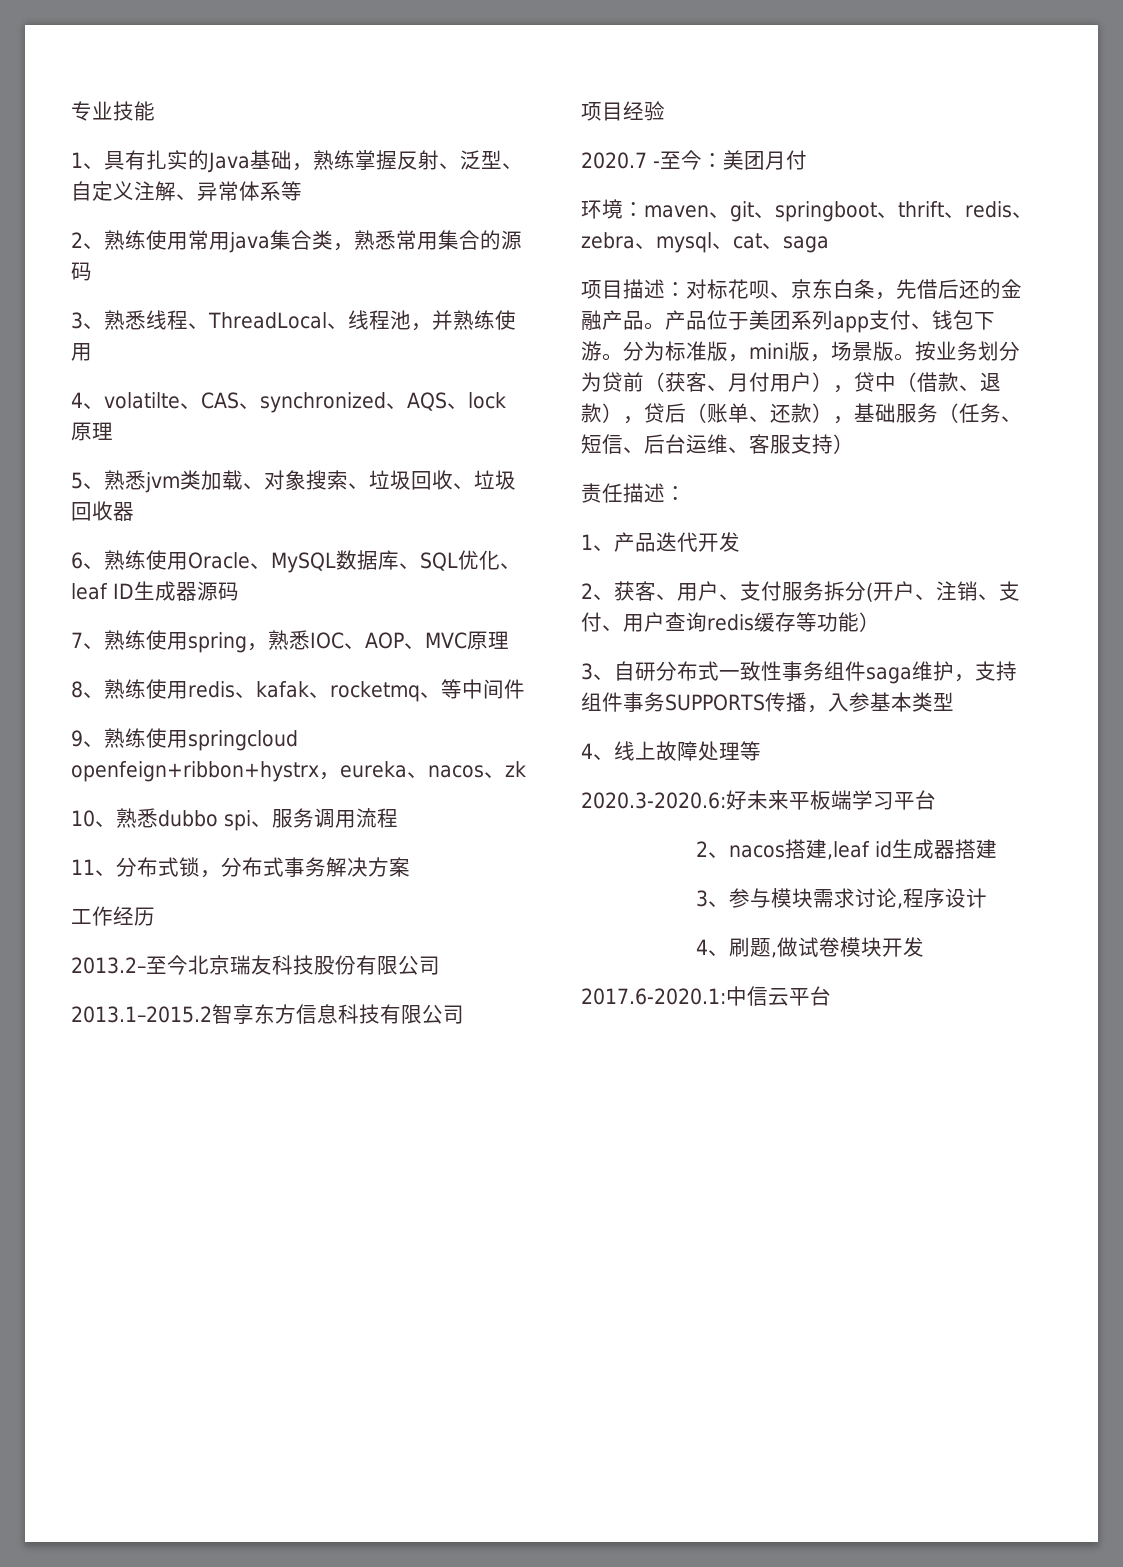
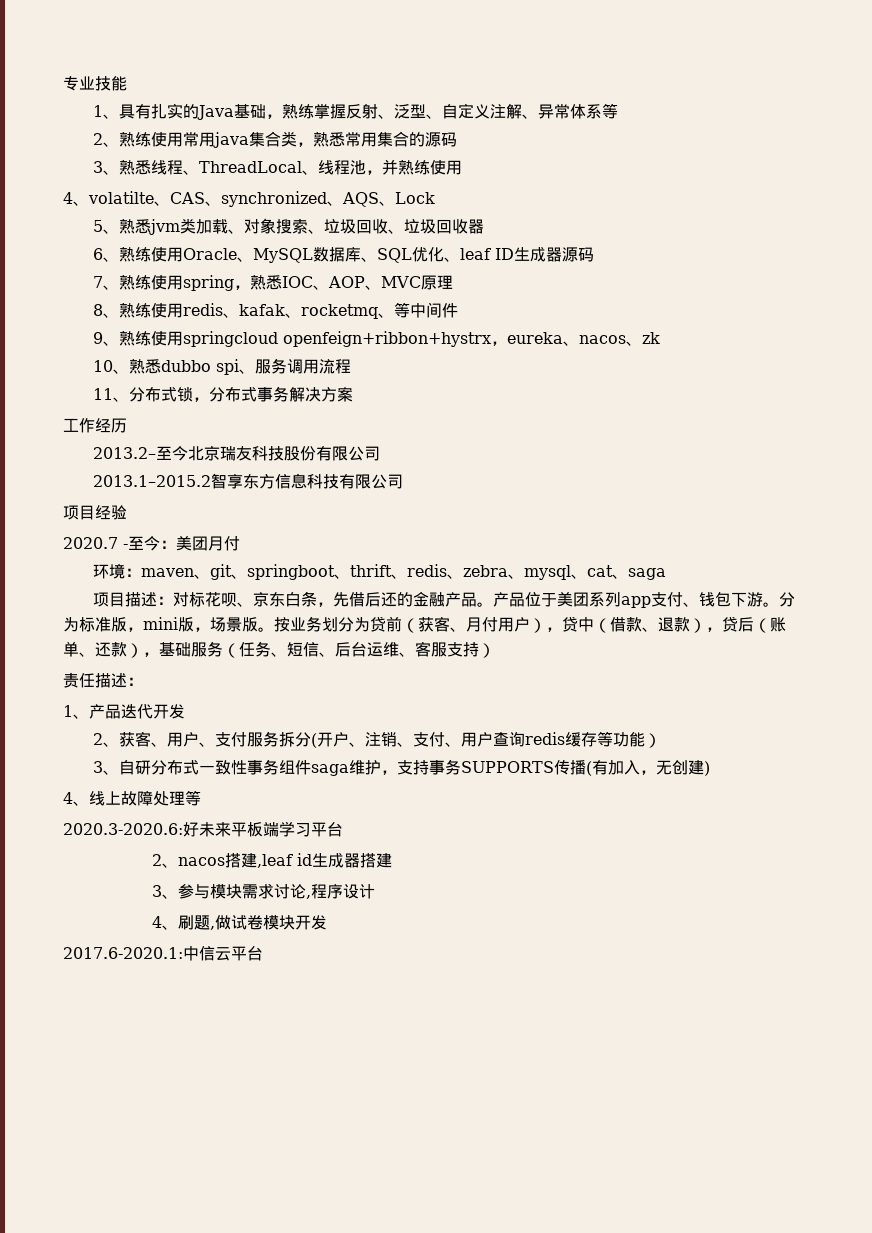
- 4、volatilte、CAS、synchronized、AQS、lock原理
+ 4、volatilte、CAS、synchronized、AQS、Lock
- 3、自研分布式一致性事务组件saga维护，支持组件事务SUPPORTS传播，入参基本类型
+ 3、自研分布式一致性事务组件saga维护，支持事务SUPPORTS传播(有加入，无创建)

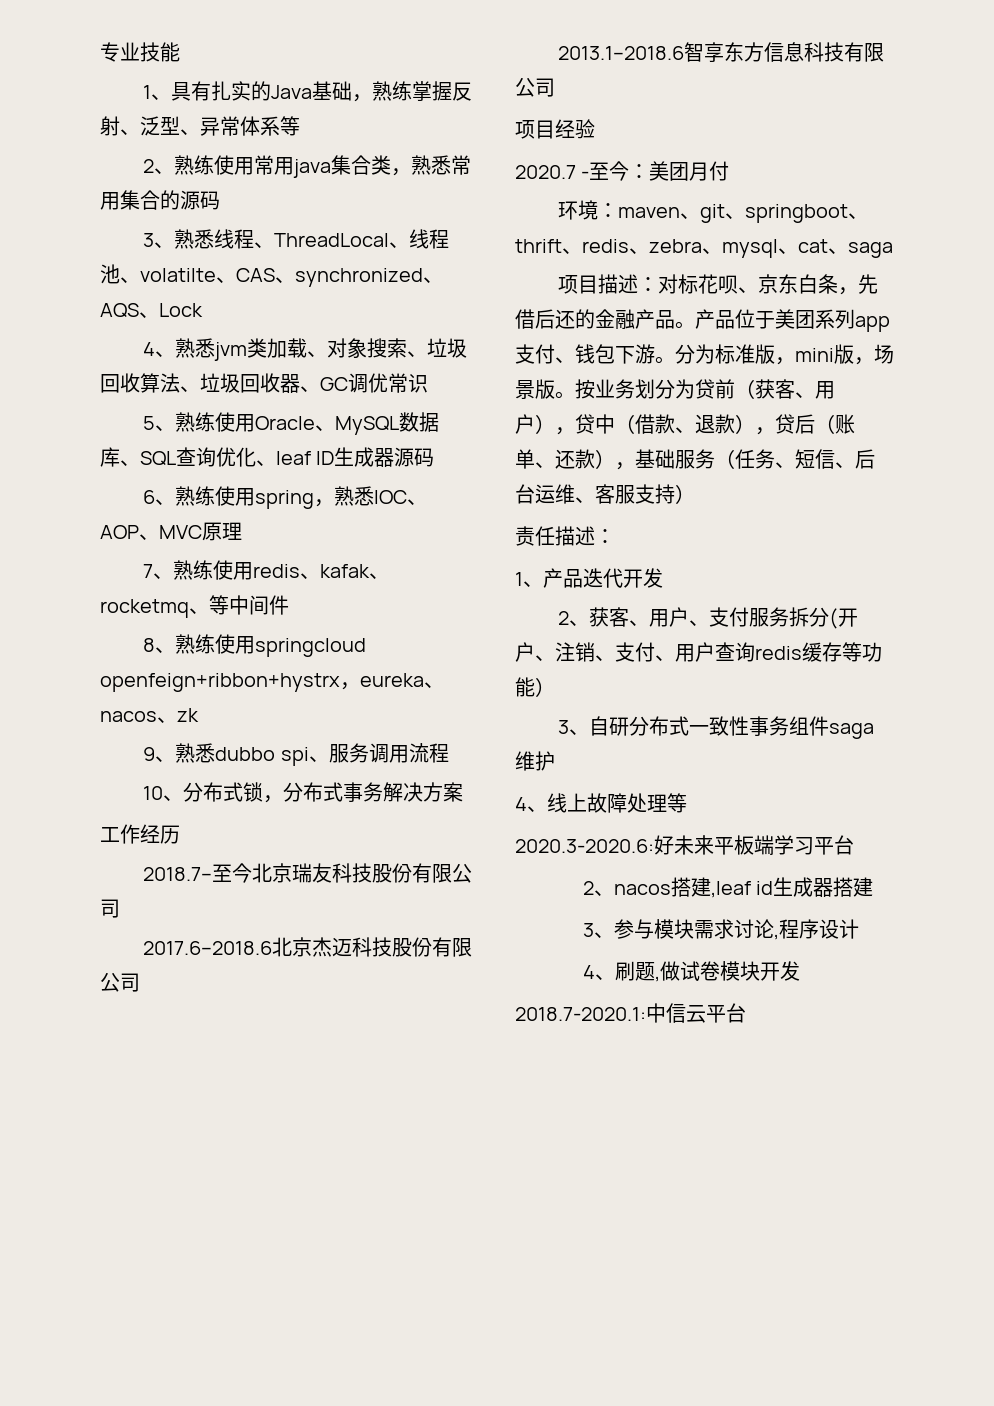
- 1、具有扎实的Java基础，熟练掌握反射、泛型、自定义注解、异常体系等
+ 1、具有扎实的Java基础，熟练掌握反射、泛型、异常体系等
- 3、熟悉线程、ThreadLocal、线程池，并熟练使用
- 4、volatilte、CAS、synchronized、AQS、Lock
+ 3、熟悉线程、ThreadLocal、线程池、volatilte、CAS、synchronized、AQS、Lock
- 5、熟悉jvm类加载、对象搜索、垃圾回收、垃圾回收器
- 6、熟练使用Oracle、MySQL数据库、SQL优化、leaf ID生成器源码
+ 4、熟悉jvm类加载、对象搜索、垃圾回收算法、垃圾回收器、GC调优常识
+ 5、熟练使用Oracle、MySQL数据库、SQL查询优化、leaf ID生成器源码
- 7、熟练使用spring，熟悉IOC、AOP、MVC原理
+ 6、熟练使用spring，熟悉IOC、AOP、MVC原理
- 8、熟练使用redis、kafak、rocketmq、等中间件
+ 7、熟练使用redis、kafak、rocketmq、等中间件
- 9、熟练使用springcloud openfeign+ribbon+hystrx，eureka、nacos、zk
+ 8、熟练使用springcloud openfeign+ribbon+hystrx，eureka、nacos、zk
- 10、熟悉dubbo spi、服务调用流程
+ 9、熟悉dubbo spi、服务调用流程
- 11、分布式锁，分布式事务解决方案
+ 10、分布式锁，分布式事务解决方案
- 2013.2–至今北京瑞友科技股份有限公司
+ 2018.7–至今北京瑞友科技股份有限公司
- 2013.1–2015.2智享东方信息科技有限公司
+ 2017.6–2018.6北京杰迈科技股份有限公司
+ 2013.1–2018.6智享东方信息科技有限公司
- 按业务划分为贷前（获客、月付用户），贷中（借款、退款），贷后（账单、还款），基础服务（任务、短信、后台运维、客服支持）
+ 按业务划分为贷前（获客、用户），贷中（借款、退款），贷后（账单、还款），基础服务（任务、短信、后台运维、客服支持）
- 3、自研分布式一致性事务组件saga维护，支持事务SUPPORTS传播(有加入，无创建)
+ 3、自研分布式一致性事务组件saga维护
- 2017.6-2020.1:中信云平台
+ 2018.7-2020.1:中信云平台

